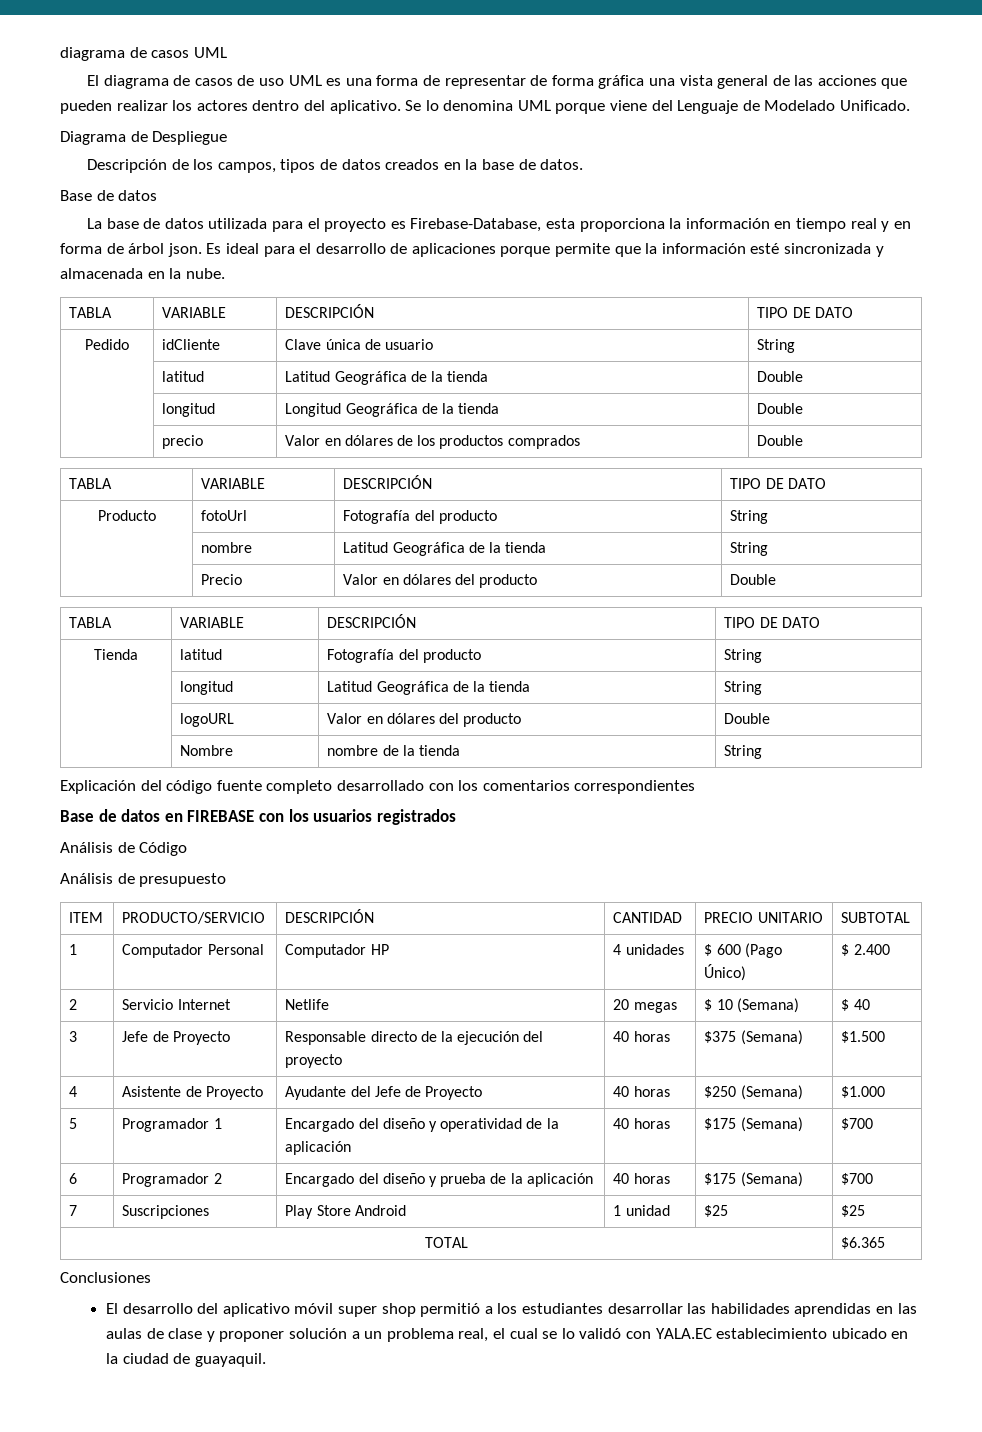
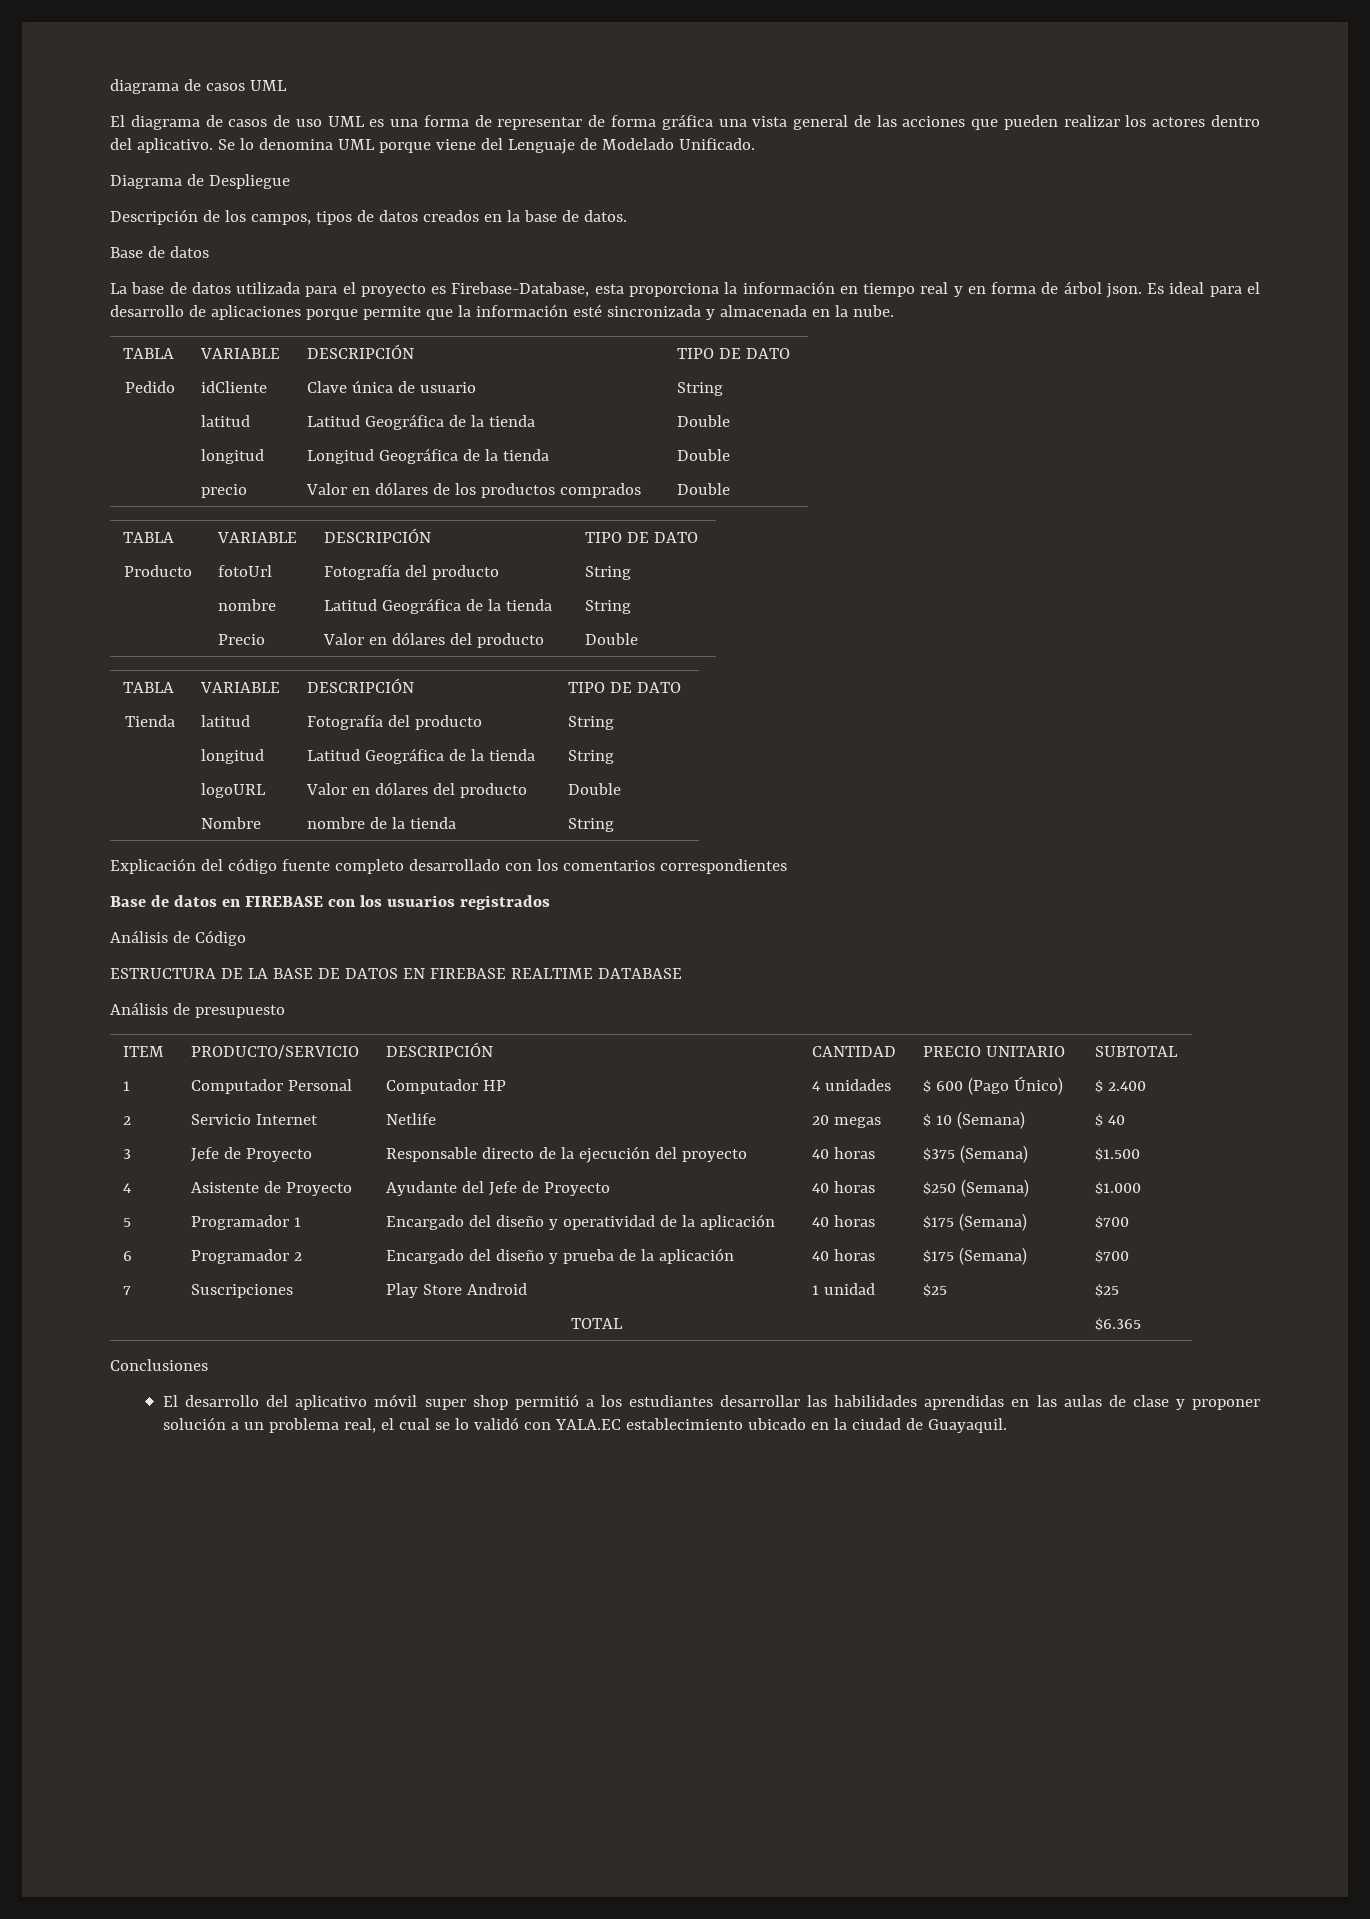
+ ESTRUCTURA DE LA BASE DE DATOS EN FIREBASE REALTIME DATABASE
- El desarrollo del aplicativo móvil super shop permitió a los estudiantes desarrollar las habilidades aprendidas en las aulas de clase y proponer solución a un problema real, el cual se lo validó con YALA.EC establecimiento ubicado en la ciudad de guayaquil.
+ El desarrollo del aplicativo móvil super shop permitió a los estudiantes desarrollar las habilidades aprendidas en las aulas de clase y proponer solución a un problema real, el cual se lo validó con YALA.EC establecimiento ubicado en la ciudad de Guayaquil.

